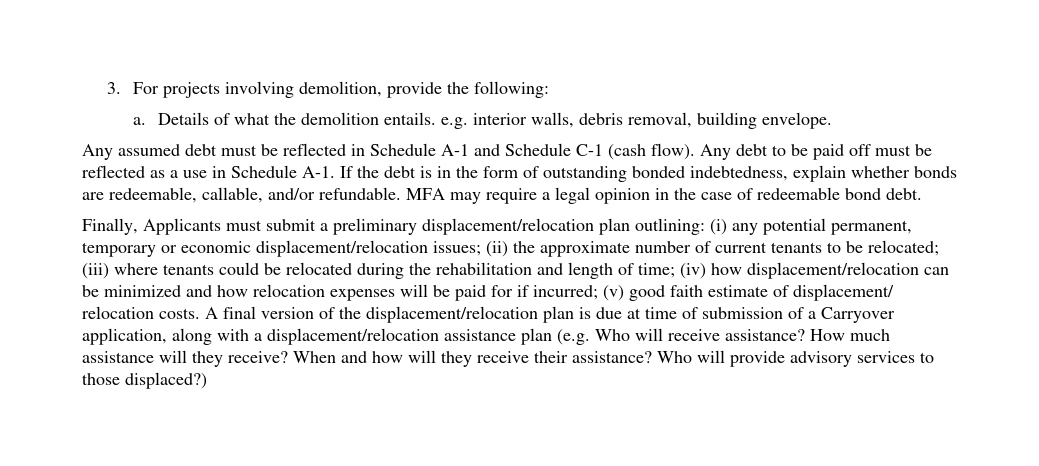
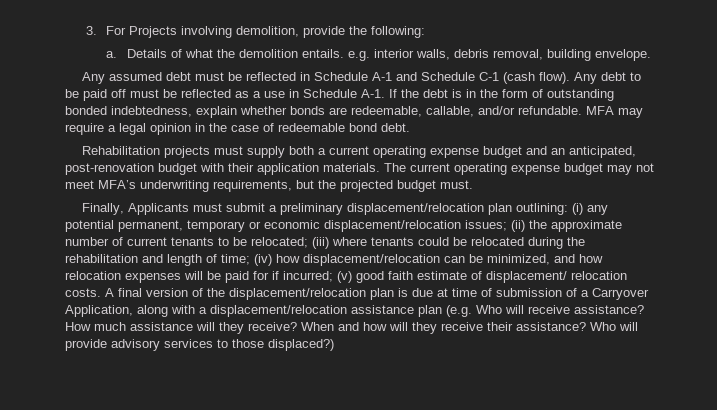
- 3. For projects involving demolition, provide the following:
+ 3. For Projects involving demolition, provide the following:
+ Rehabilitation projects must supply both a current operating expense budget and an anticipated, post-renovation budget with their application materials. The current operating expense budget may not meet MFA’s underwriting requirements, but the projected budget must.
- (iv) how displacement/relocation can be minimized and how relocation expenses will be paid for if incurred;
+ (iv) how displacement/relocation can be minimized, and how relocation expenses will be paid for if incurred;
- A final version of the displacement/relocation plan is due at time of submission of a Carryover application, along with a displacement/relocation assistance plan (e.g. Who will receive assistance?
+ A final version of the displacement/relocation plan is due at time of submission of a Carryover Application, along with a displacement/relocation assistance plan (e.g. Who will receive assistance?

